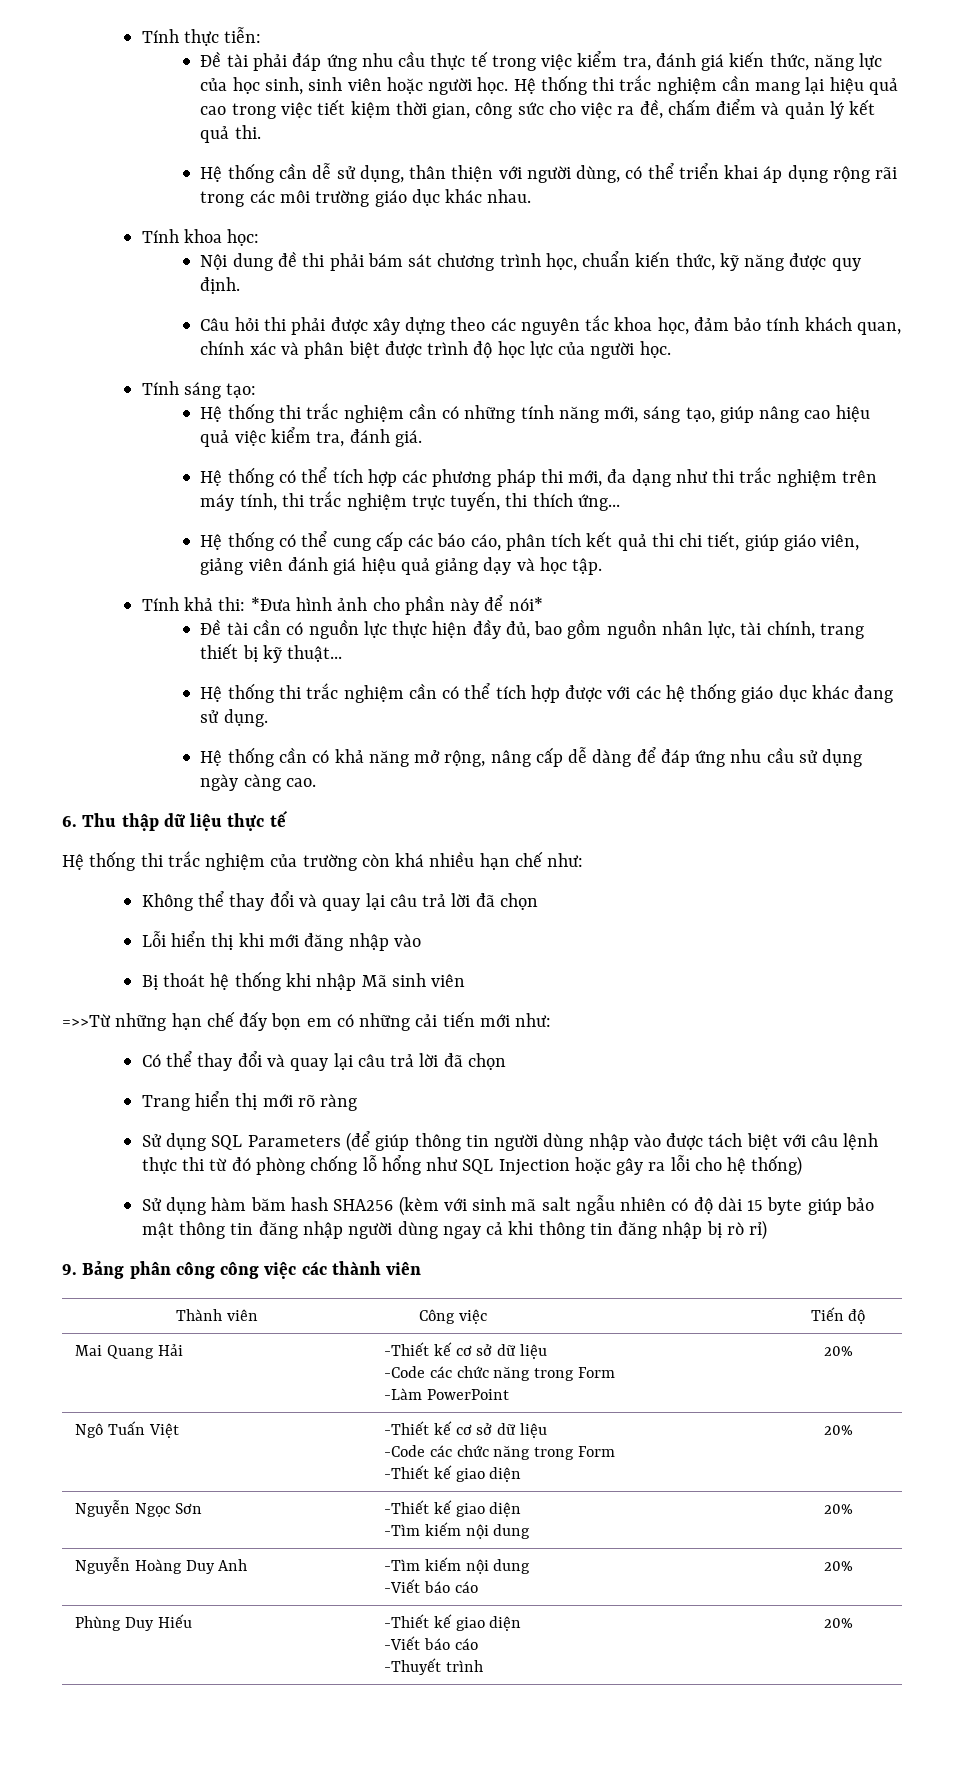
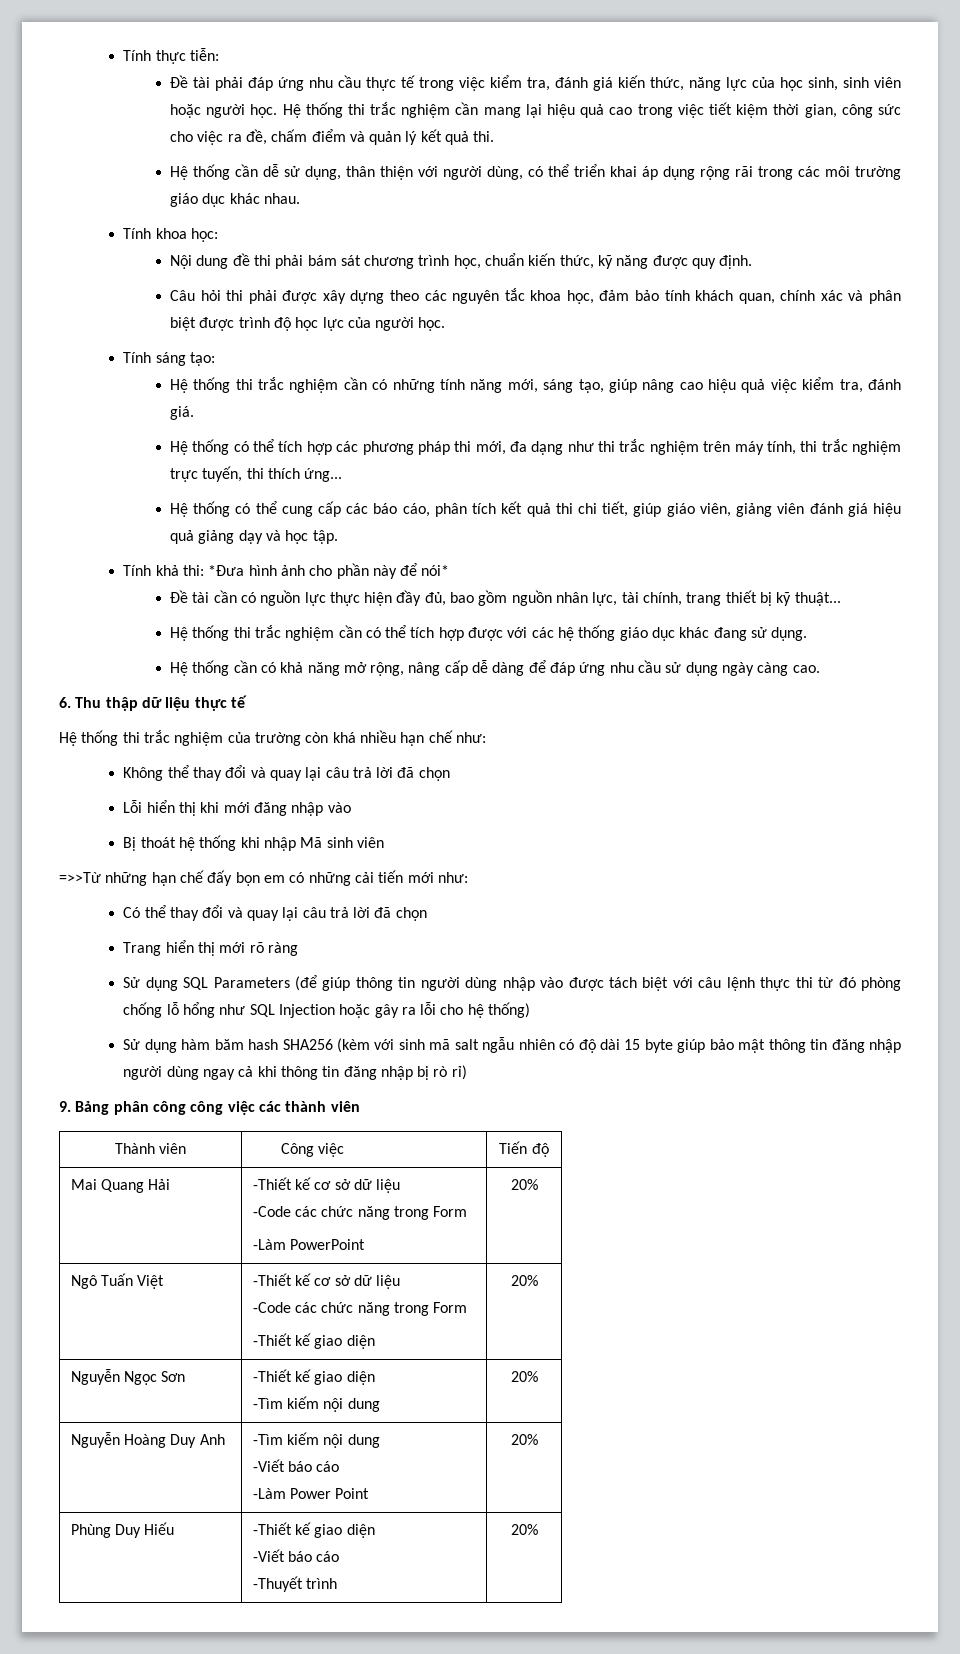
  Nguyễn Hoàng Duy Anh | -Tìm kiếm nội dung
- -Viết báo cáo | 20%
+ -Viết báo cáo
+ -Làm Power Point | 20%

